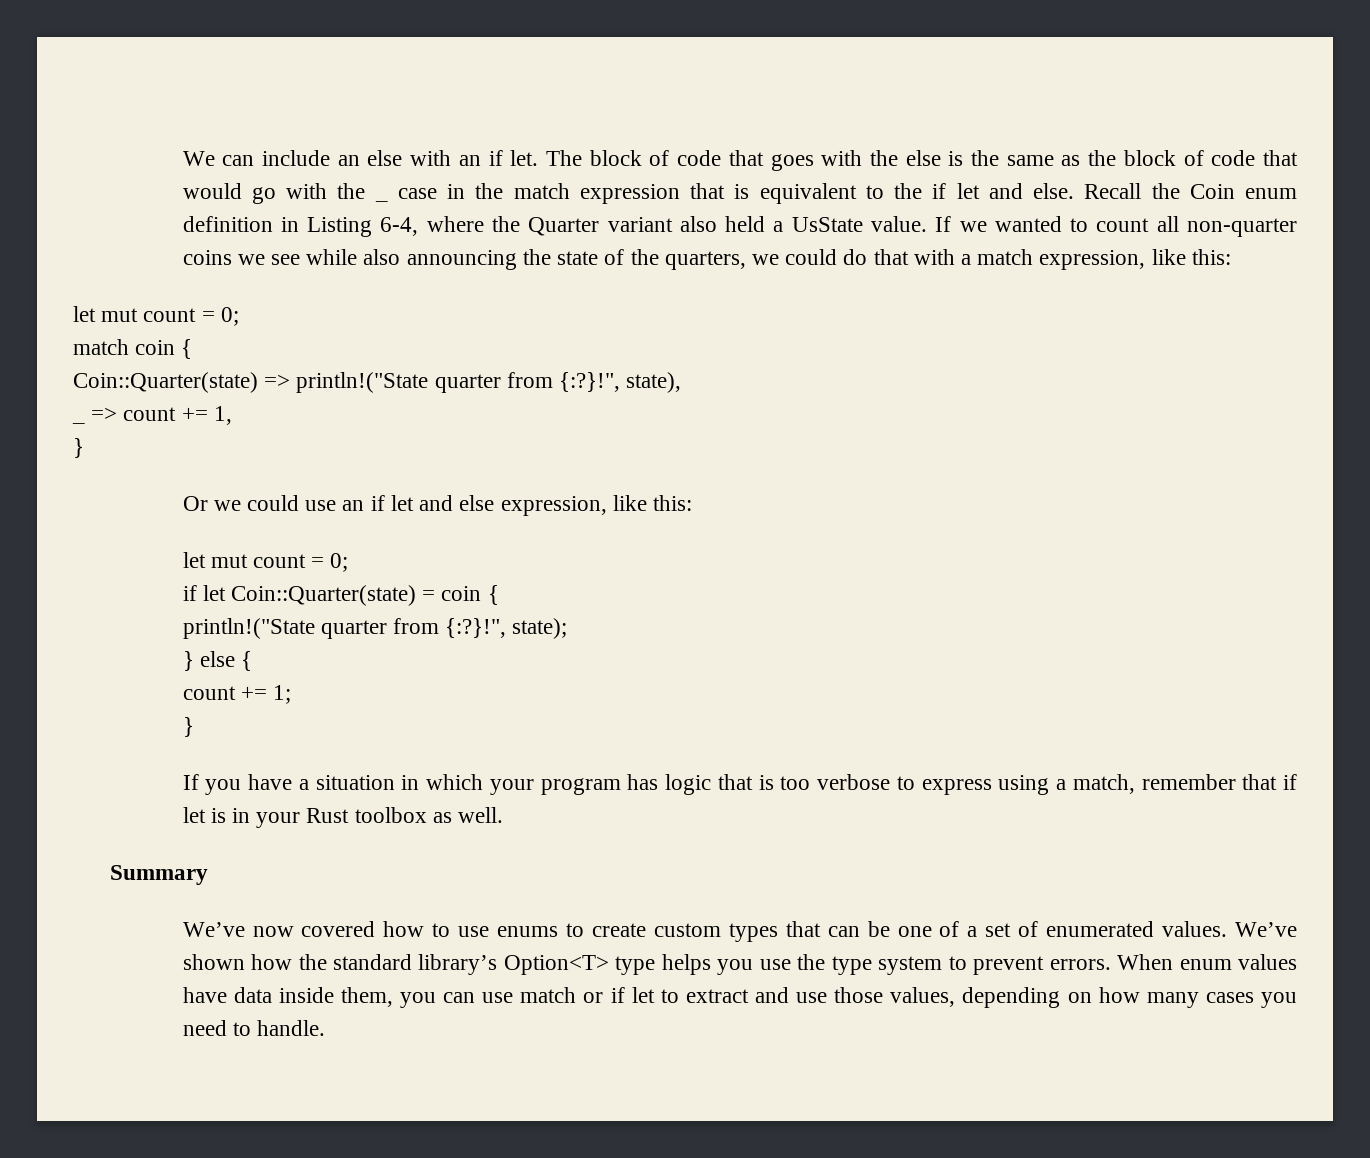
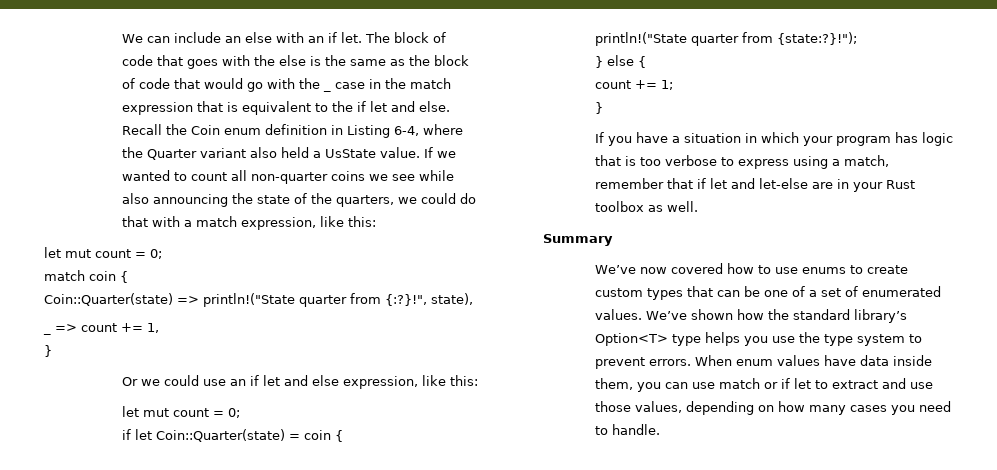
- println!("State quarter from {:?}!", state);
+ println!("State quarter from {state:?}!");
- If you have a situation in which your program has logic that is too verbose to express using a match, remember that if let is in your Rust toolbox as well.
+ If you have a situation in which your program has logic that is too verbose to express using a match, remember that if let and let-else are in your Rust toolbox as well.

